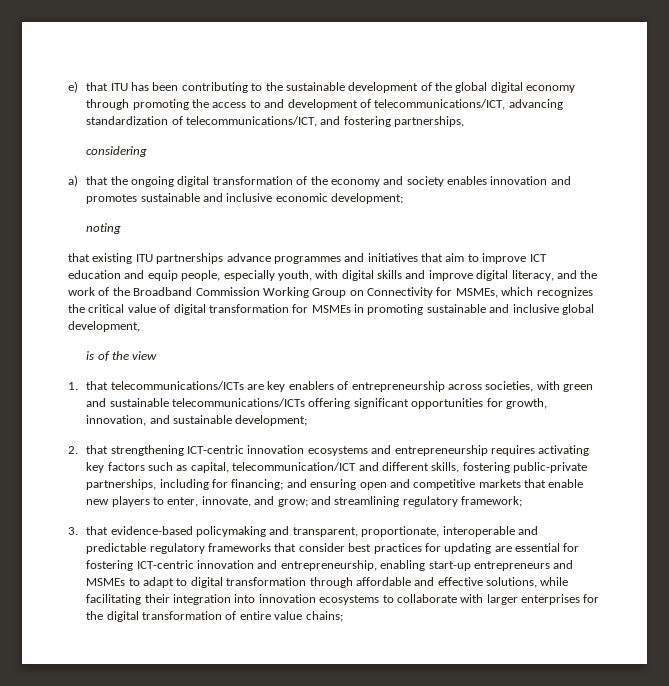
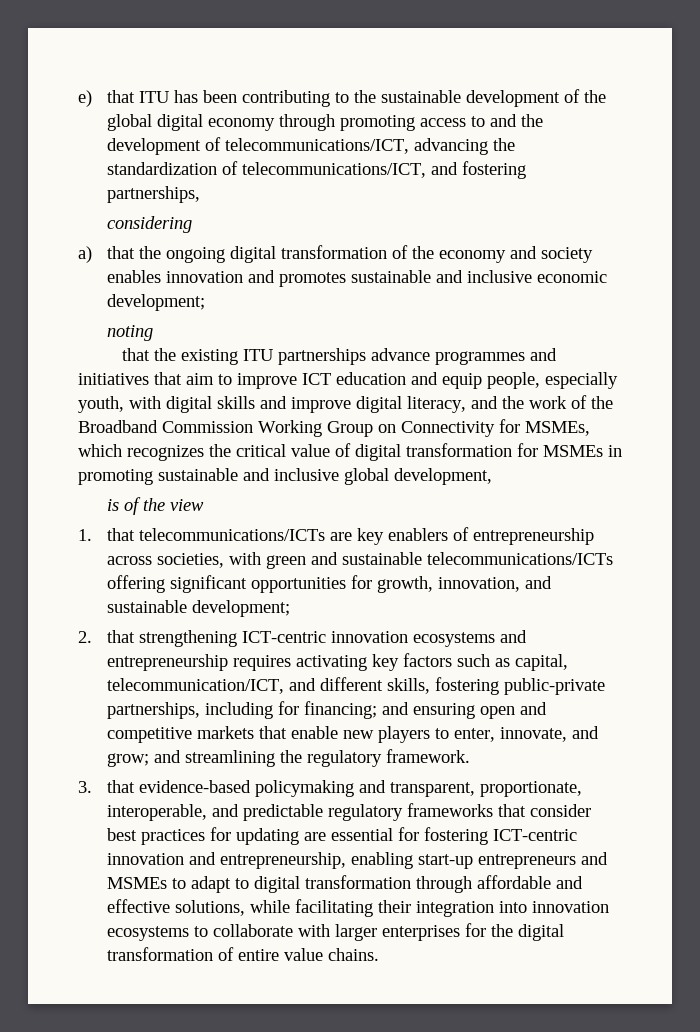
- e) that ITU has been contributing to the sustainable development of the global digital economy through promoting the access to and development of telecommunications/ICT, advancing standardization of telecommunications/ICT, and fostering partnerships,
+ e) that ITU has been contributing to the sustainable development of the global digital economy through promoting access to and the development of telecommunications/ICT, advancing the standardization of telecommunications/ICT, and fostering partnerships,
- that existing ITU partnerships advance programmes and initiatives that aim to improve ICT education and equip people, especially youth, with digital skills and improve digital literacy, and the work of the Broadband Commission Working Group on Connectivity for MSMEs, which recognizes the critical value of digital transformation for MSMEs in promoting sustainable and inclusive global development,
+ that the existing ITU partnerships advance programmes and initiatives that aim to improve ICT education and equip people, especially youth, with digital skills and improve digital literacy, and the work of the Broadband Commission Working Group on Connectivity for MSMEs, which recognizes the critical value of digital transformation for MSMEs in promoting sustainable and inclusive global development,
- 2. that strengthening ICT-centric innovation ecosystems and entrepreneurship requires activating key factors such as capital, telecommunication/ICT and different skills, fostering public-private partnerships, including for financing; and ensuring open and competitive markets that enable new players to enter, innovate, and grow; and streamlining regulatory framework;
+ 2. that strengthening ICT-centric innovation ecosystems and entrepreneurship requires activating key factors such as capital, telecommunication/ICT, and different skills, fostering public-private partnerships, including for financing; and ensuring open and competitive markets that enable new players to enter, innovate, and grow; and streamlining the regulatory framework.
- 3. that evidence-based policymaking and transparent, proportionate, interoperable and predictable regulatory frameworks that consider best practices for updating are essential for fostering ICT-centric innovation and entrepreneurship, enabling start-up entrepreneurs and MSMEs to adapt to digital transformation through affordable and effective solutions, while facilitating their integration into innovation ecosystems to collaborate with larger enterprises for the digital transformation of entire value chains;
+ 3. that evidence-based policymaking and transparent, proportionate, interoperable, and predictable regulatory frameworks that consider best practices for updating are essential for fostering ICT-centric innovation and entrepreneurship, enabling start-up entrepreneurs and MSMEs to adapt to digital transformation through affordable and effective solutions, while facilitating their integration into innovation ecosystems to collaborate with larger enterprises for the digital transformation of entire value chains.

